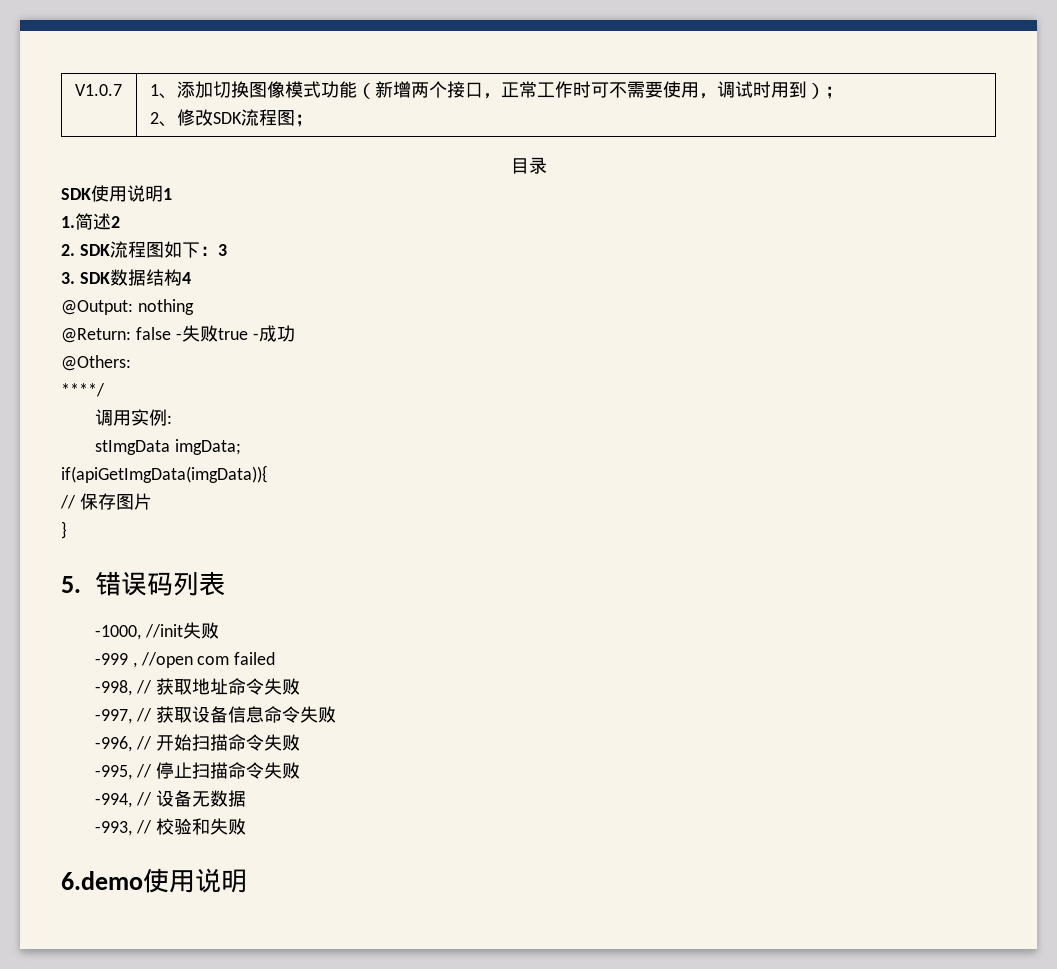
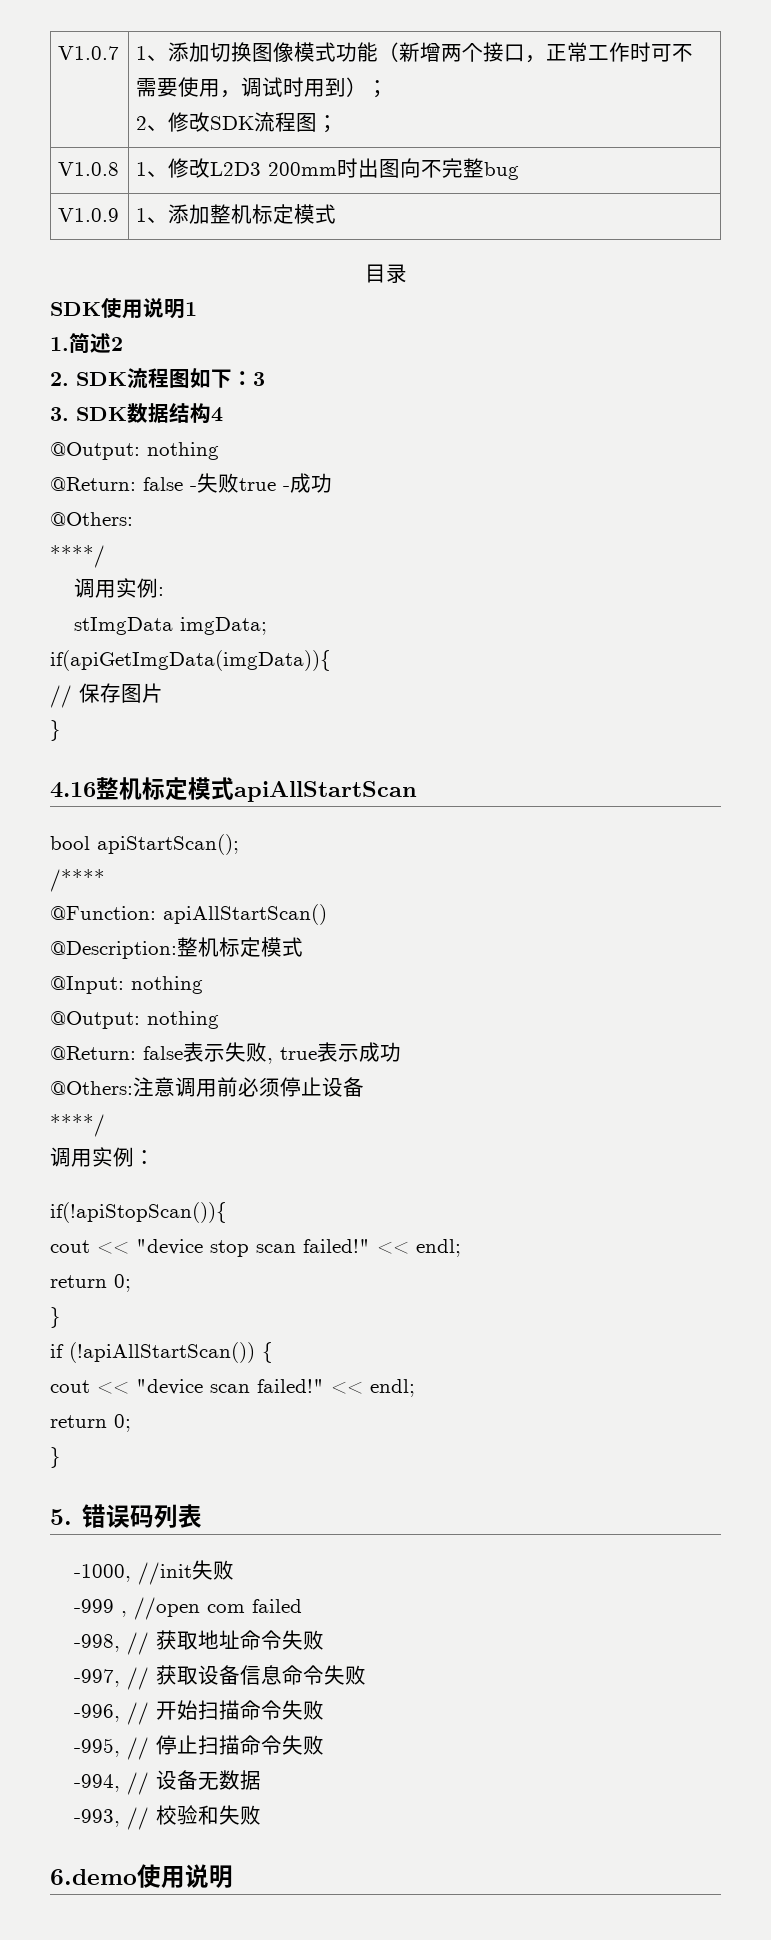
+ V1.0.8 | 1、修改L2D3 200mm时出图向不完整bug
+ V1.0.9 | 1、添加整机标定模式
+ 4.16整机标定模式apiAllStartScan
+ bool apiStartScan();
+ /****
+ @Function: apiAllStartScan()
+ @Description:整机标定模式
+ @Input: nothing
+ @Output: nothing
+ @Return: false表示失败, true表示成功
+ @Others:注意调用前必须停止设备
+ ****/
+ 调用实例：
+ if(!apiStopScan()){
+ cout << "device stop scan failed!" << endl;
+ return 0;
+ }
+ if (!apiAllStartScan()) {
+ cout << "device scan failed!" << endl;
+ return 0;
+ }

